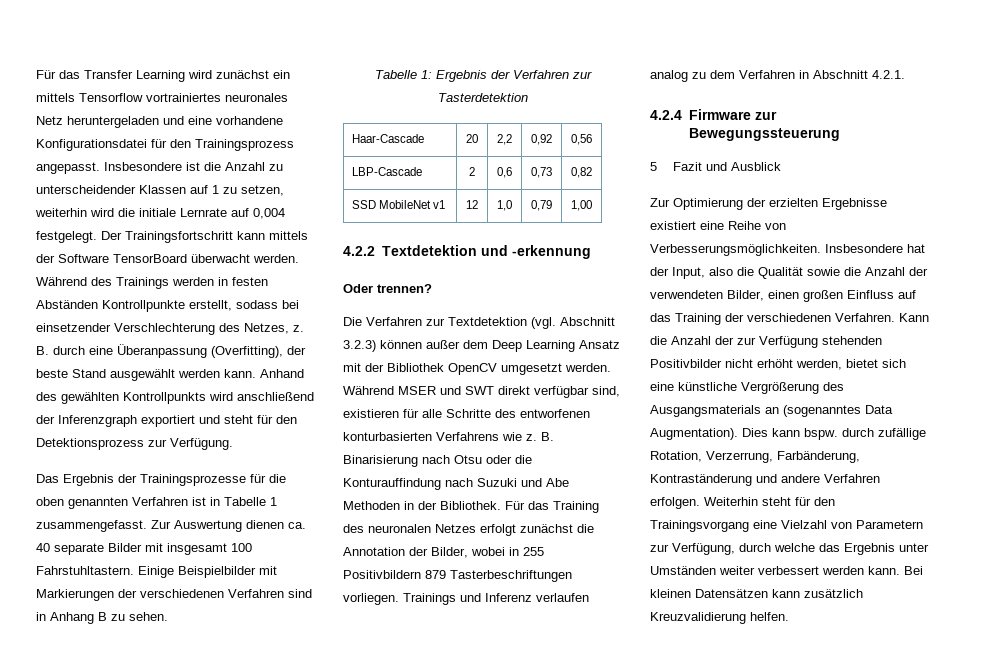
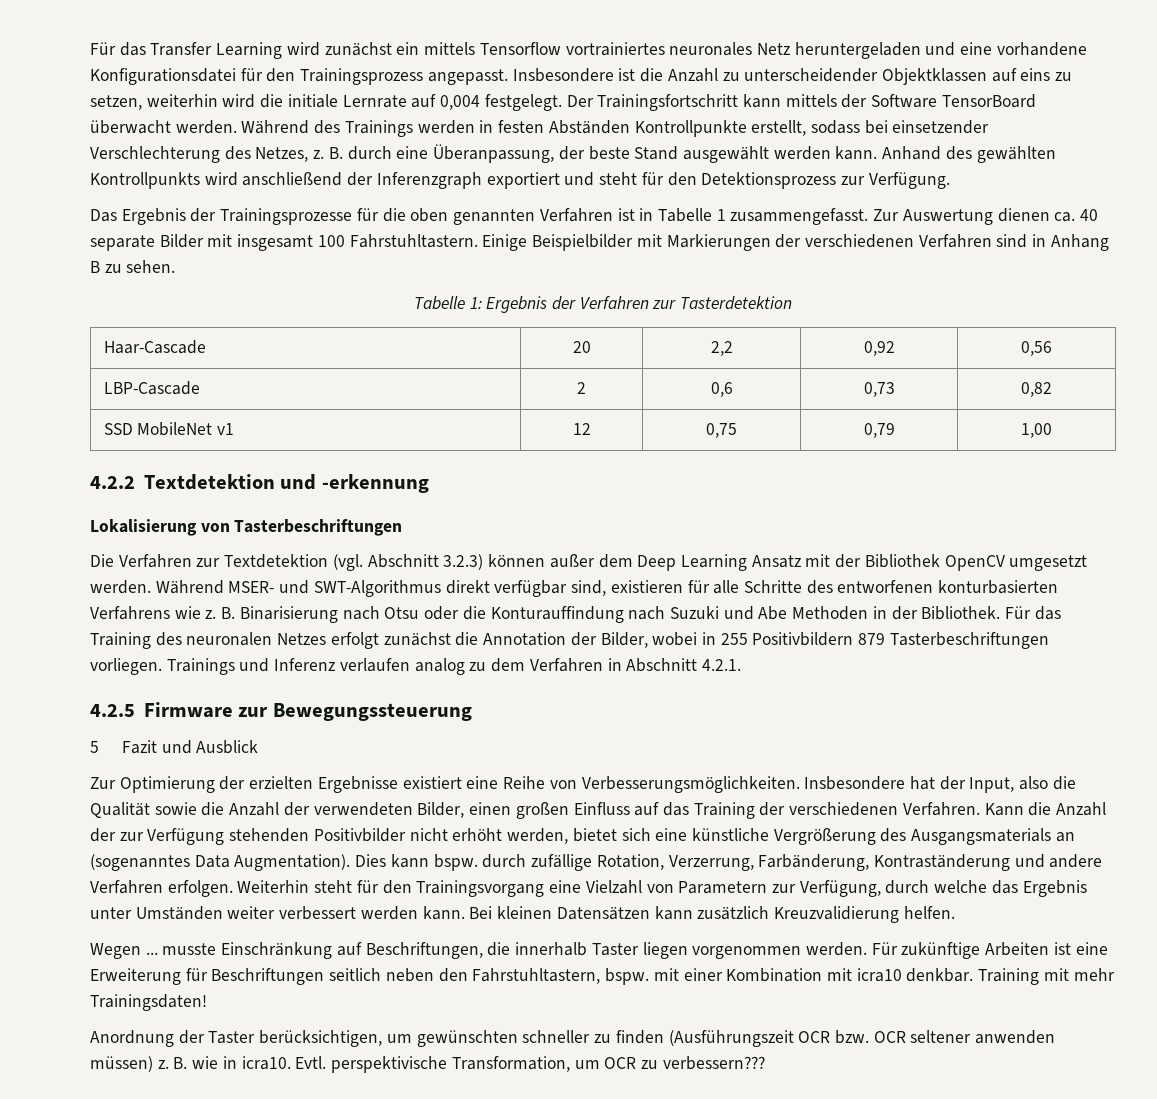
- Insbesondere ist die Anzahl zu unterscheidender Klassen auf 1 zu setzen, weiterhin wird die initiale Lernrate auf 0,004 festgelegt.
+ Insbesondere ist die Anzahl zu unterscheidender Objektklassen auf eins zu setzen, weiterhin wird die initiale Lernrate auf 0,004 festgelegt.
- B. durch eine Überanpassung (Overfitting), der beste Stand ausgewählt werden kann.
+ B. durch eine Überanpassung, der beste Stand ausgewählt werden kann.
- SSD MobileNet v1 | 12 | 1,0 | 0,79 | 1,00
+ SSD MobileNet v1 | 12 | 0,75 | 0,79 | 1,00
- Oder trennen?
+ Lokalisierung von Tasterbeschriftungen
- Während MSER und SWT direkt verfügbar sind, existieren für alle Schritte des entworfenen konturbasierten Verfahrens wie z.
+ Während MSER- und SWT-Algorithmus direkt verfügbar sind, existieren für alle Schritte des entworfenen konturbasierten Verfahrens wie z.
- 4.2.4 Firmware zur Bewegungssteuerung
+ 4.2.5 Firmware zur Bewegungssteuerung
+ Wegen ... musste Einschränkung auf Beschriftungen, die innerhalb Taster liegen vorgenommen werden. Für zukünftige Arbeiten ist eine Erweiterung für Beschriftungen seitlich neben den Fahrstuhltastern, bspw. mit einer Kombination mit icra10 denkbar. Training mit mehr Trainingsdaten!
+ Anordnung der Taster berücksichtigen, um gewünschten schneller zu finden (Ausführungszeit OCR bzw. OCR seltener anwenden müssen) z. B. wie in icra10. Evtl. perspektivische Transformation, um OCR zu verbessern???

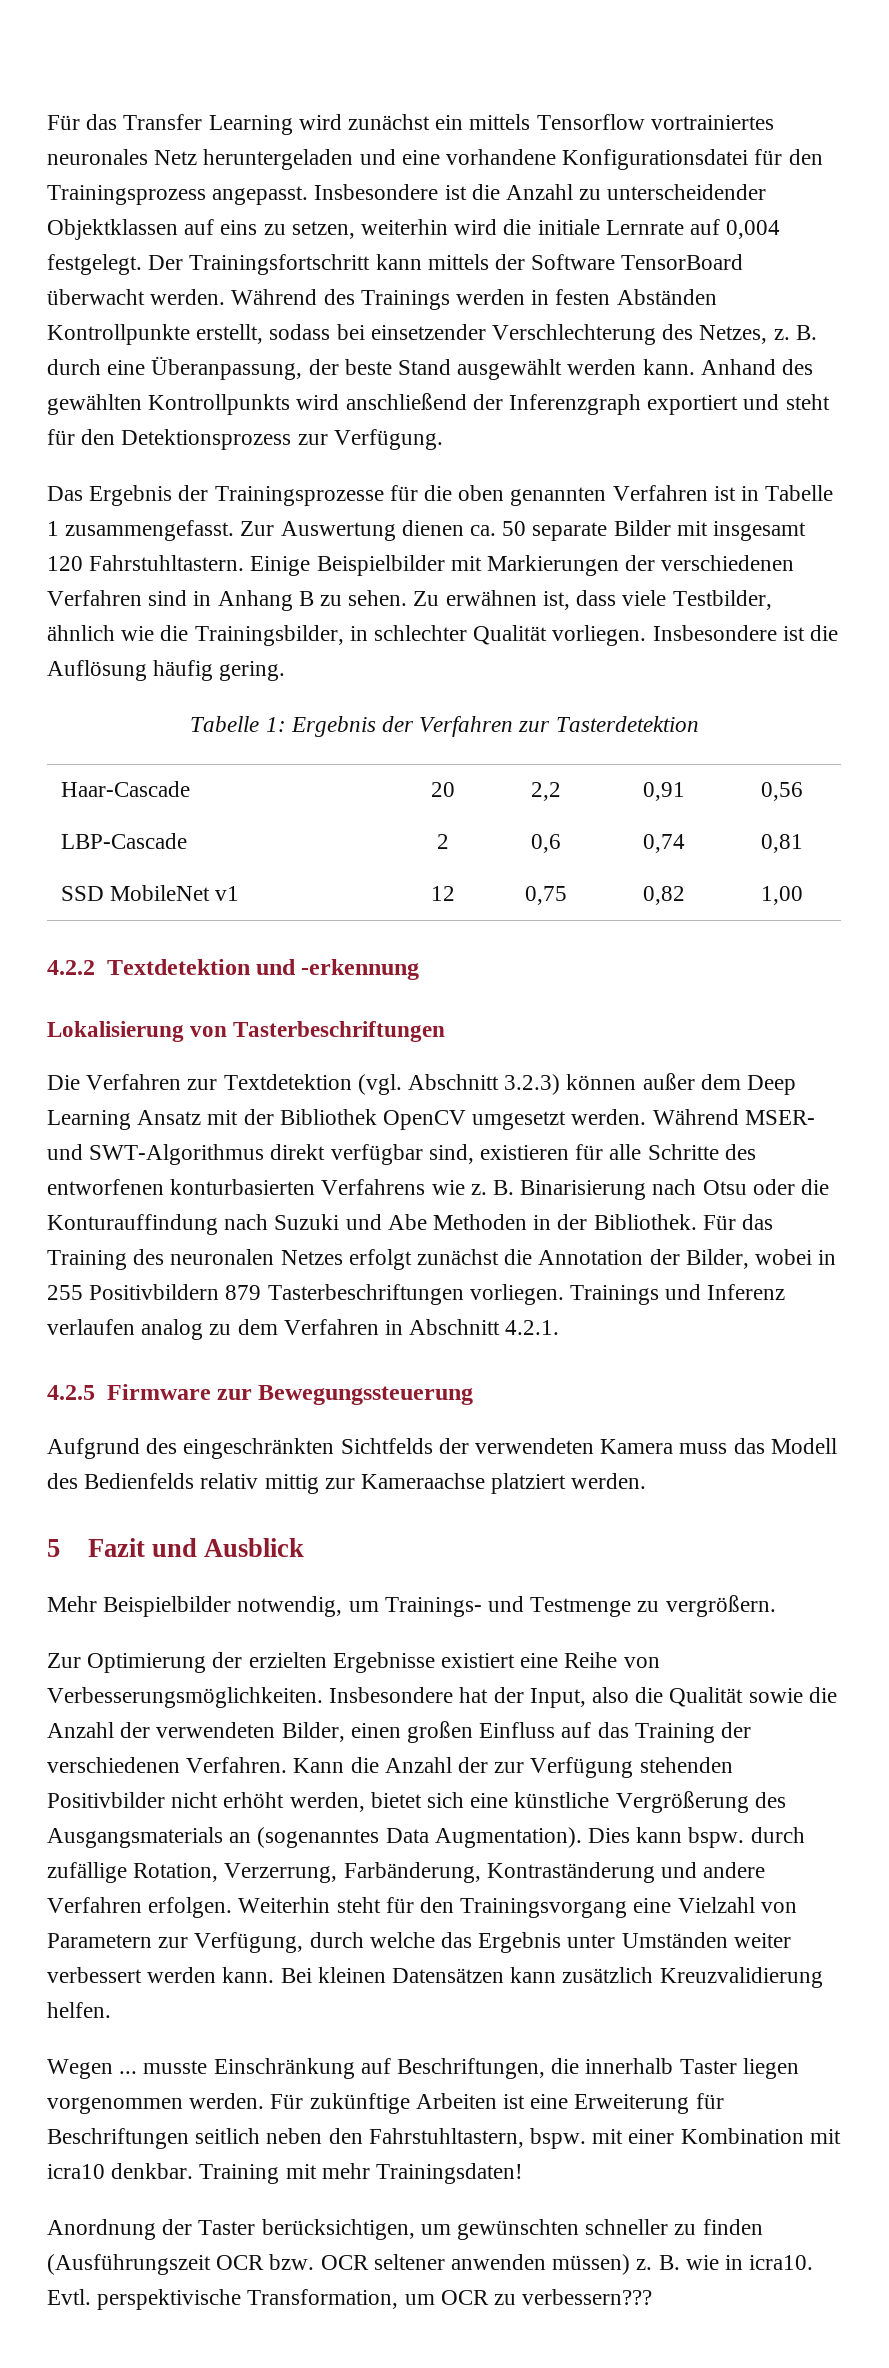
- Zur Auswertung dienen ca. 40 separate Bilder mit insgesamt 100 Fahrstuhltastern.
+ Zur Auswertung dienen ca. 50 separate Bilder mit insgesamt 120 Fahrstuhltastern.
+ Zu erwähnen ist, dass viele Testbilder, ähnlich wie die Trainingsbilder, in schlechter Qualität vorliegen. Insbesondere ist die Auflösung häufig gering.
- Haar-Cascade | 20 | 2,2 | 0,92 | 0,56
+ Haar-Cascade | 20 | 2,2 | 0,91 | 0,56
- LBP-Cascade | 2 | 0,6 | 0,73 | 0,82
+ LBP-Cascade | 2 | 0,6 | 0,74 | 0,81
- SSD MobileNet v1 | 12 | 0,75 | 0,79 | 1,00
+ SSD MobileNet v1 | 12 | 0,75 | 0,82 | 1,00
+ Aufgrund des eingeschränkten Sichtfelds der verwendeten Kamera muss das Modell des Bedienfelds relativ mittig zur Kameraachse platziert werden.
  5 Fazit und Ausblick
+ Mehr Beispielbilder notwendig, um Trainings- und Testmenge zu vergrößern.

